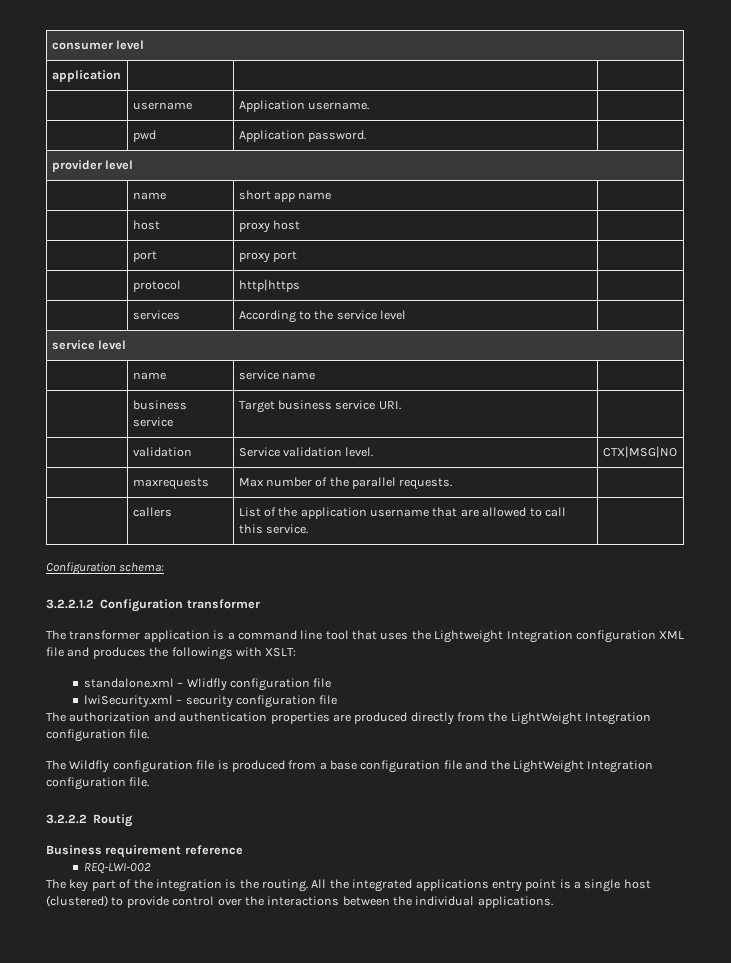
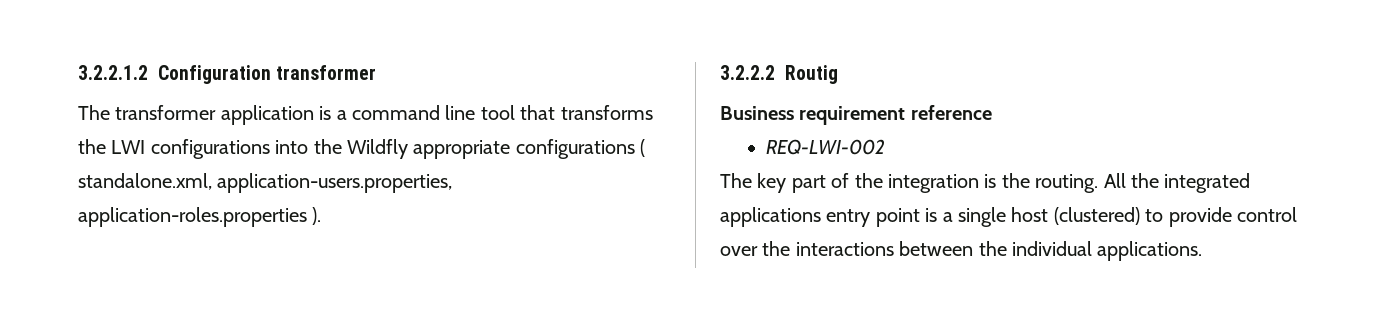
- consumer level
- application | | |
- | username | Application username. |
- | pwd | Application password. |
- provider level
- | name | short app name |
- | host | proxy host |
- | port | proxy port |
- | protocol | http|https |
- | services | According to the service level |
- service level
- | name | service name |
- | business service | Target business service URI. |
- | validation | Service validation level. | CTX|MSG|NO
- | maxrequests | Max number of the parallel requests. |
- | callers | List of the application username that are allowed to call this service. |
- Configuration schema:
- The transformer application is a command line tool that uses the Lightweight Integration configuration XML file and produces the followings with XSLT:
- standalone.xml – Wlidfly configuration file
- lwiSecurity.xml – security configuration file
- The authorization and authentication properties are produced directly from the LightWeight Integration configuration file.
- The Wildfly configuration file is produced from a base configuration file and the LightWeight Integration configuration file.
+ The transformer application is a command line tool that transforms the LWI configurations into the Wildfly appropriate configurations ( standalone.xml, application-users.properties, application-roles.properties ).

